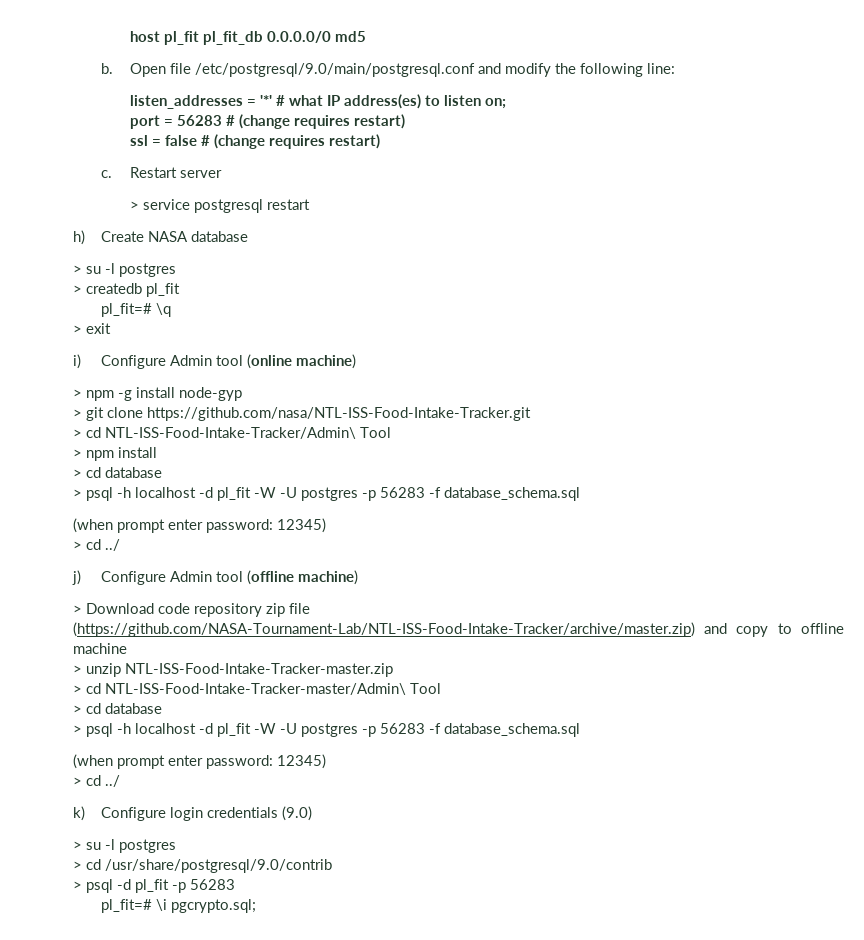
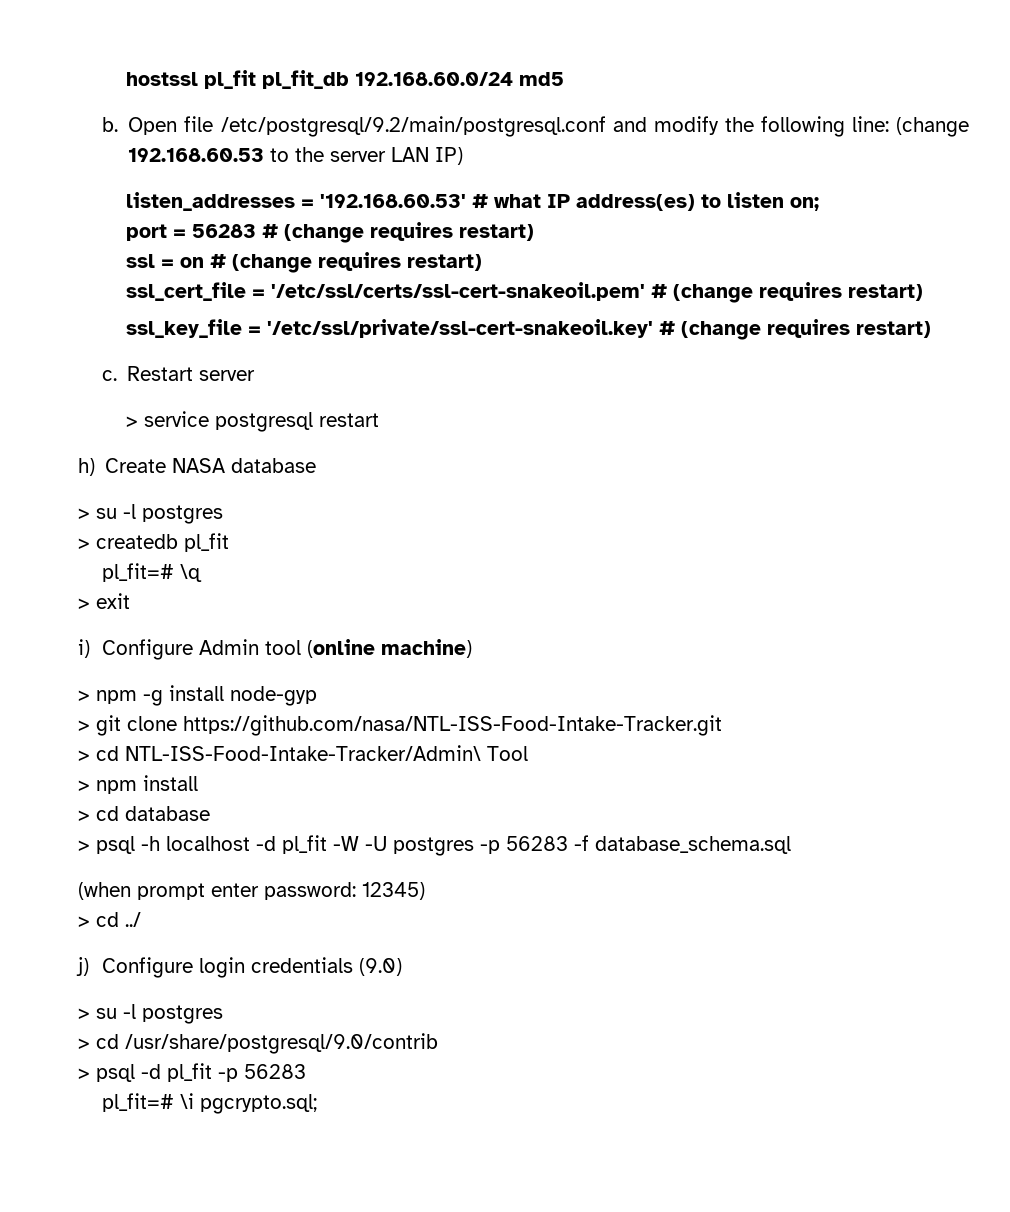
- host pl_fit pl_fit_db 0.0.0.0/0 md5
+ hostssl pl_fit pl_fit_db 192.168.60.0/24 md5
- Open file /etc/postgresql/9.0/main/postgresql.conf and modify the following line:
+ Open file /etc/postgresql/9.2/main/postgresql.conf and modify the following line: (change 192.168.60.53 to the server LAN IP)
- listen_addresses = '*' # what IP address(es) to listen on;
+ listen_addresses = '192.168.60.53' # what IP address(es) to listen on;
- ssl = false # (change requires restart)
+ ssl = on # (change requires restart)
+ ssl_cert_file = '/etc/ssl/certs/ssl-cert-snakeoil.pem' # (change requires restart)
+ ssl_key_file = '/etc/ssl/private/ssl-cert-snakeoil.key' # (change requires restart)
- j) Configure Admin tool (offline machine)
- > Download code repository zip file (https://github.com/NASA-Tournament-Lab/NTL-ISS-Food-Intake-Tracker/archive/master.zip) and copy to offline machine
- > unzip NTL-ISS-Food-Intake-Tracker-master.zip
- > cd NTL-ISS-Food-Intake-Tracker-master/Admin\ Tool
- > cd database
- > psql -h localhost -d pl_fit -W -U postgres -p 56283 -f database_schema.sql
- (when prompt enter password: 12345)
- > cd ../
- k) Configure login credentials (9.0)
+ j) Configure login credentials (9.0)

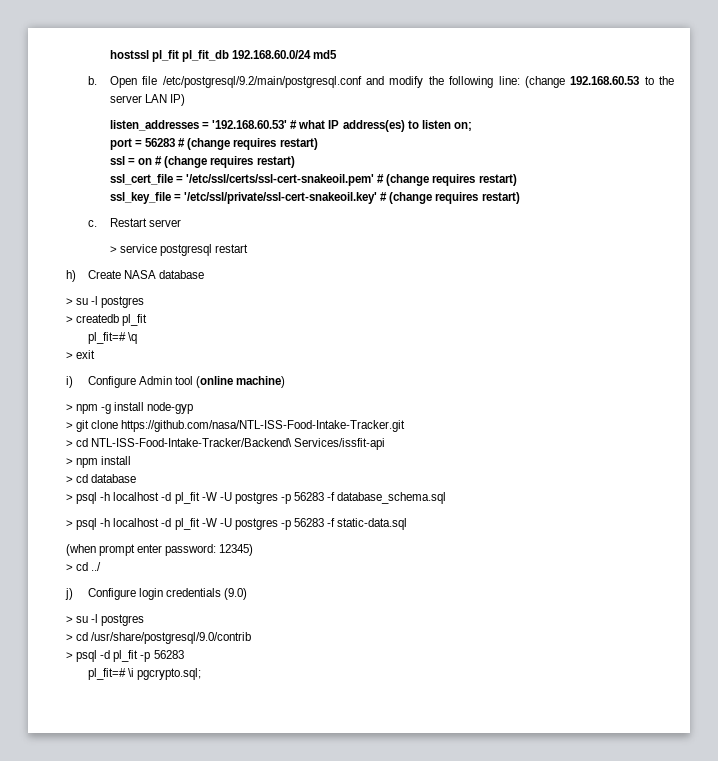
- > cd NTL-ISS-Food-Intake-Tracker/Admin\ Tool
+ > cd NTL-ISS-Food-Intake-Tracker/Backend\ Services/issfit-api
+ > psql -h localhost -d pl_fit -W -U postgres -p 56283 -f static-data.sql

